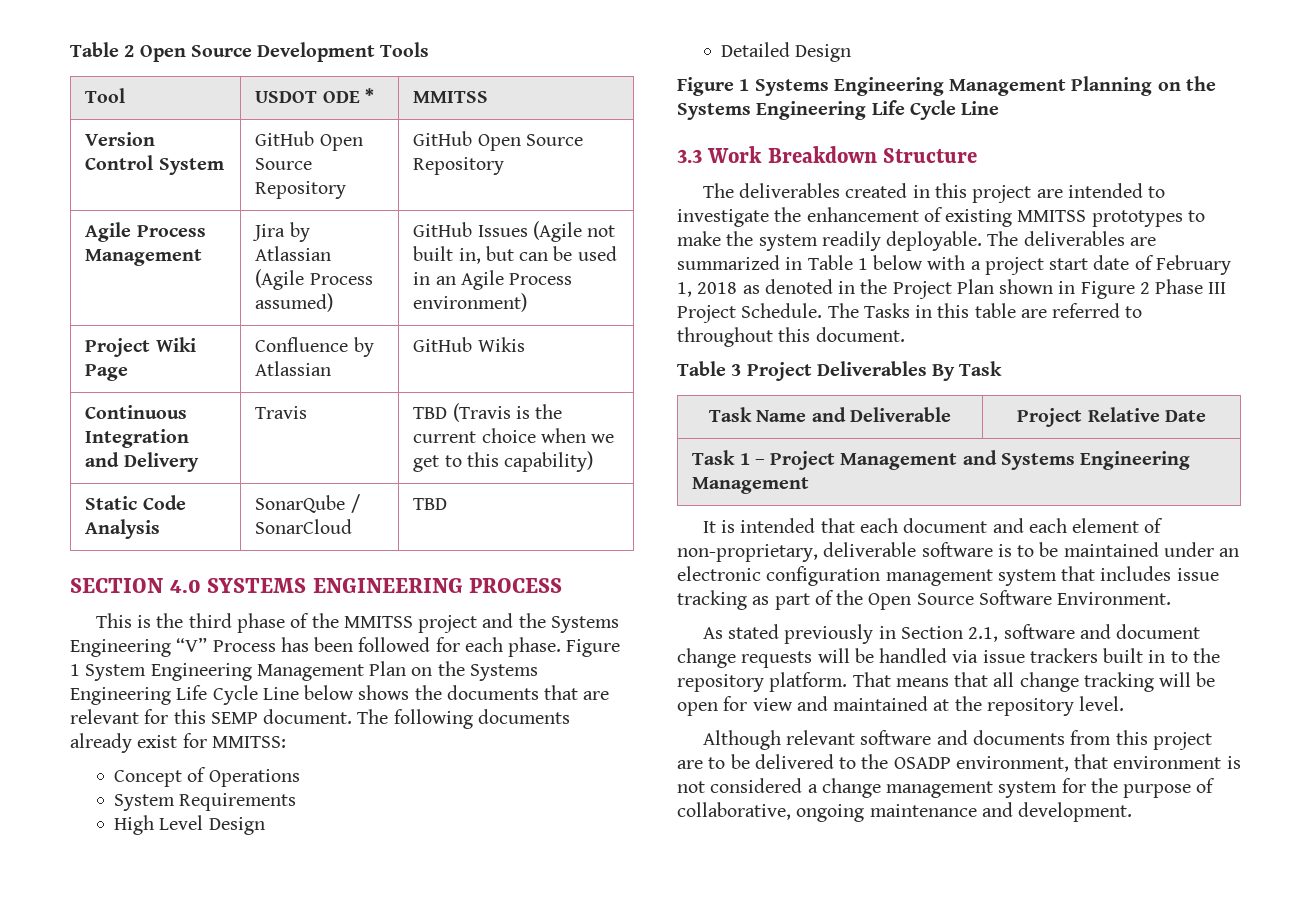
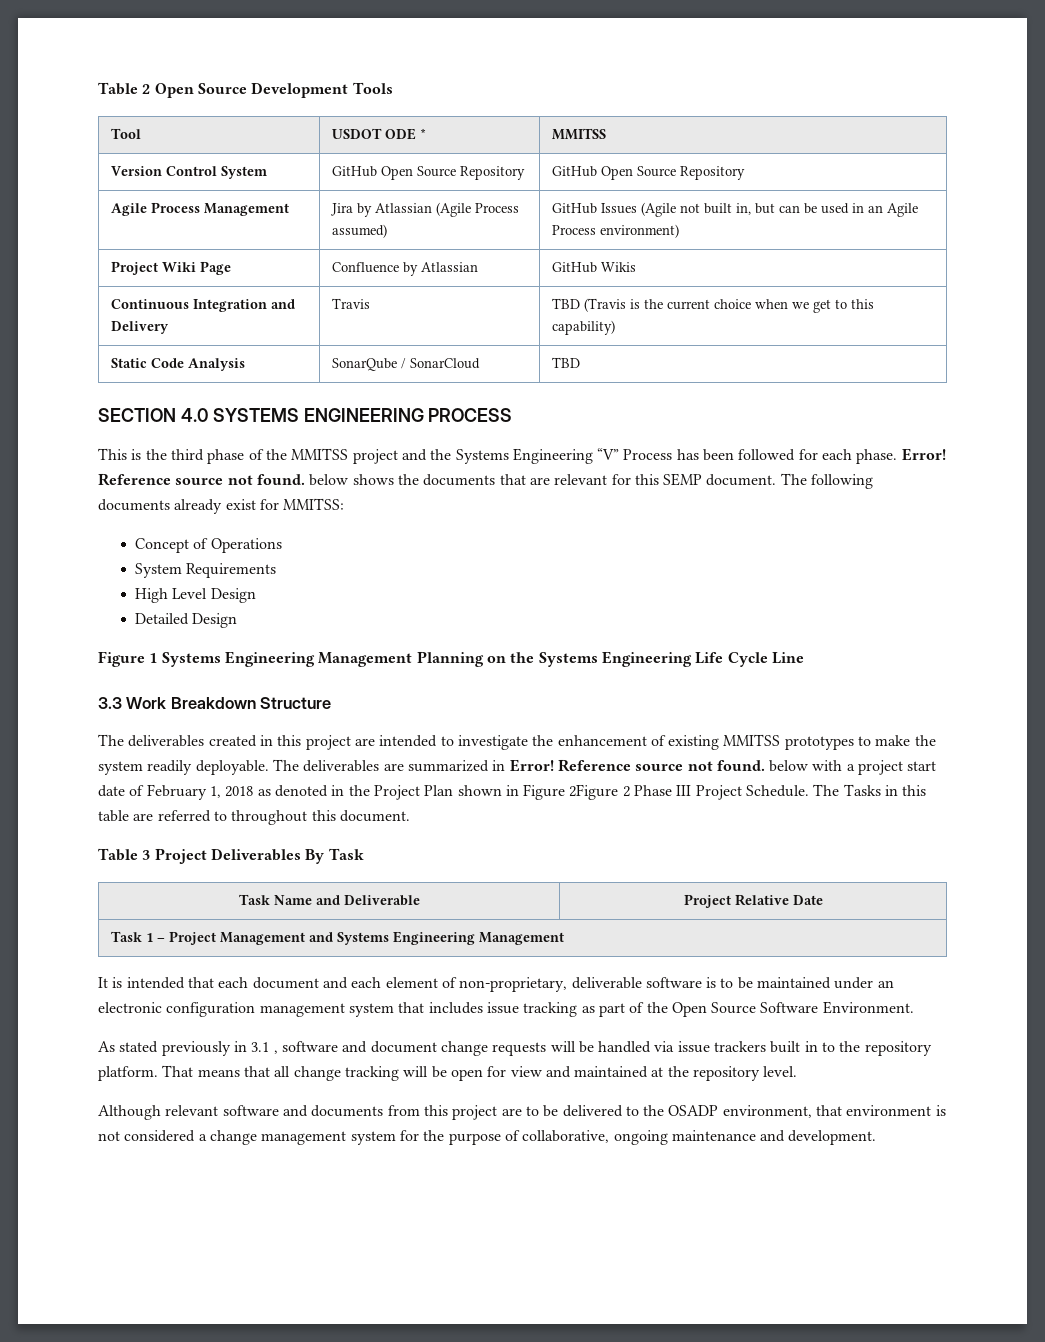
- Figure 1 System Engineering Management Plan on the Systems Engineering Life Cycle Line below shows the documents that are relevant for this SEMP document.
+ Error! Reference source not found. below shows the documents that are relevant for this SEMP document.
- The deliverables are summarized in Table 1 below with a project start date of February 1, 2018 as denoted in the Project Plan shown in Figure 2 Phase III Project Schedule.
+ The deliverables are summarized in Error! Reference source not found. below with a project start date of February 1, 2018 as denoted in the Project Plan shown in Figure 2Figure 2 Phase III Project Schedule.
- As stated previously in Section 2.1, software and document change requests will be handled via issue trackers built in to the repository platform.
+ As stated previously in 3.1 , software and document change requests will be handled via issue trackers built in to the repository platform.

